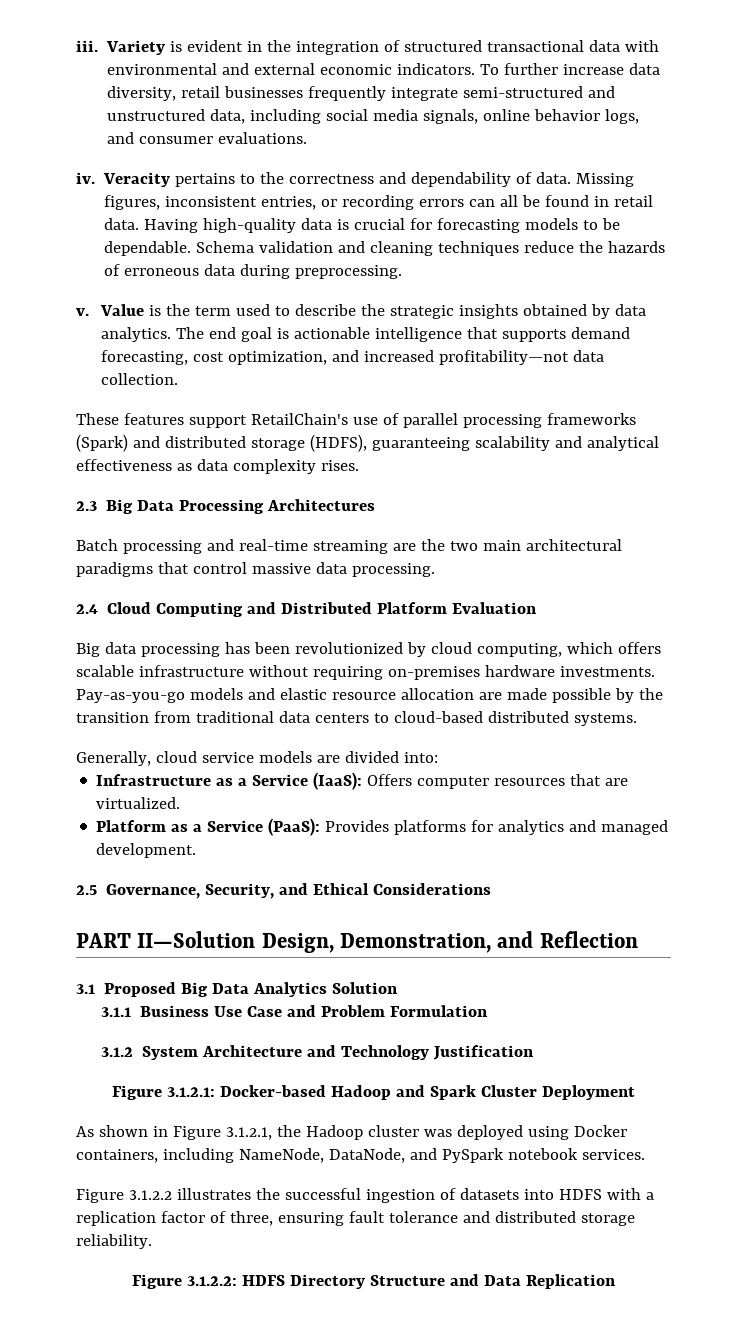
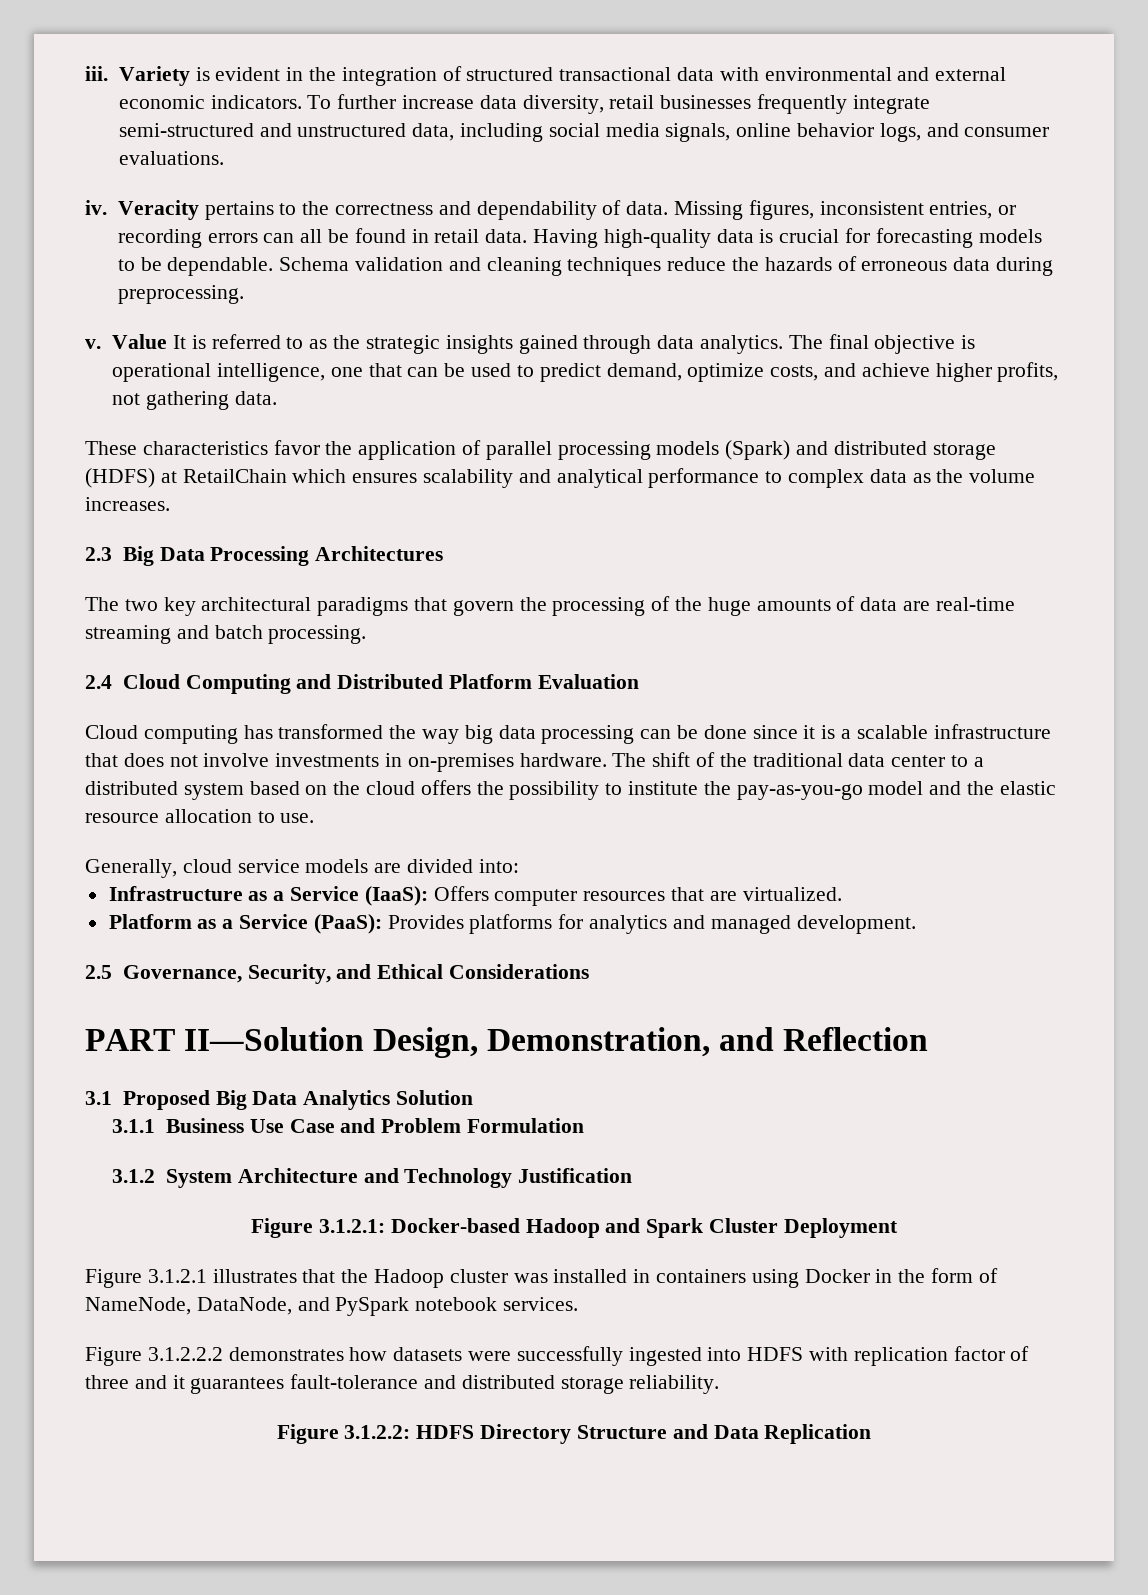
- Value is the term used to describe the strategic insights obtained by data analytics.
+ Value It is referred to as the strategic insights gained through data analytics.
- The end goal is actionable intelligence that supports demand forecasting, cost optimization, and increased profitability—not data collection.
- These features support RetailChain's use of parallel processing frameworks (Spark) and distributed storage (HDFS), guaranteeing scalability and analytical effectiveness as data complexity rises.
+ The final objective is operational intelligence, one that can be used to predict demand, optimize costs, and achieve higher profits, not gathering data.
+ These characteristics favor the application of parallel processing models (Spark) and distributed storage (HDFS) at RetailChain which ensures scalability and analytical performance to complex data as the volume increases.
- Batch processing and real-time streaming are the two main architectural paradigms that control massive data processing.
+ The two key architectural paradigms that govern the processing of the huge amounts of data are real-time streaming and batch processing.
- Big data processing has been revolutionized by cloud computing, which offers scalable infrastructure without requiring on-premises hardware investments. Pay-as-you-go models and elastic resource allocation are made possible by the transition from traditional data centers to cloud-based distributed systems.
+ Cloud computing has transformed the way big data processing can be done since it is a scalable infrastructure that does not involve investments in on-premises hardware. The shift of the traditional data center to a distributed system based on the cloud offers the possibility to institute the pay-as-you-go model and the elastic resource allocation to use.
- As shown in Figure 3.1.2.1, the Hadoop cluster was deployed using Docker containers, including NameNode, DataNode, and PySpark notebook services.
+ Figure 3.1.2.1 illustrates that the Hadoop cluster was installed in containers using Docker in the form of NameNode, DataNode, and PySpark notebook services.
- Figure 3.1.2.2 illustrates the successful ingestion of datasets into HDFS with a replication factor of three, ensuring fault tolerance and distributed storage reliability.
+ Figure 3.1.2.2.2 demonstrates how datasets were successfully ingested into HDFS with replication factor of three and it guarantees fault-tolerance and distributed storage reliability.

